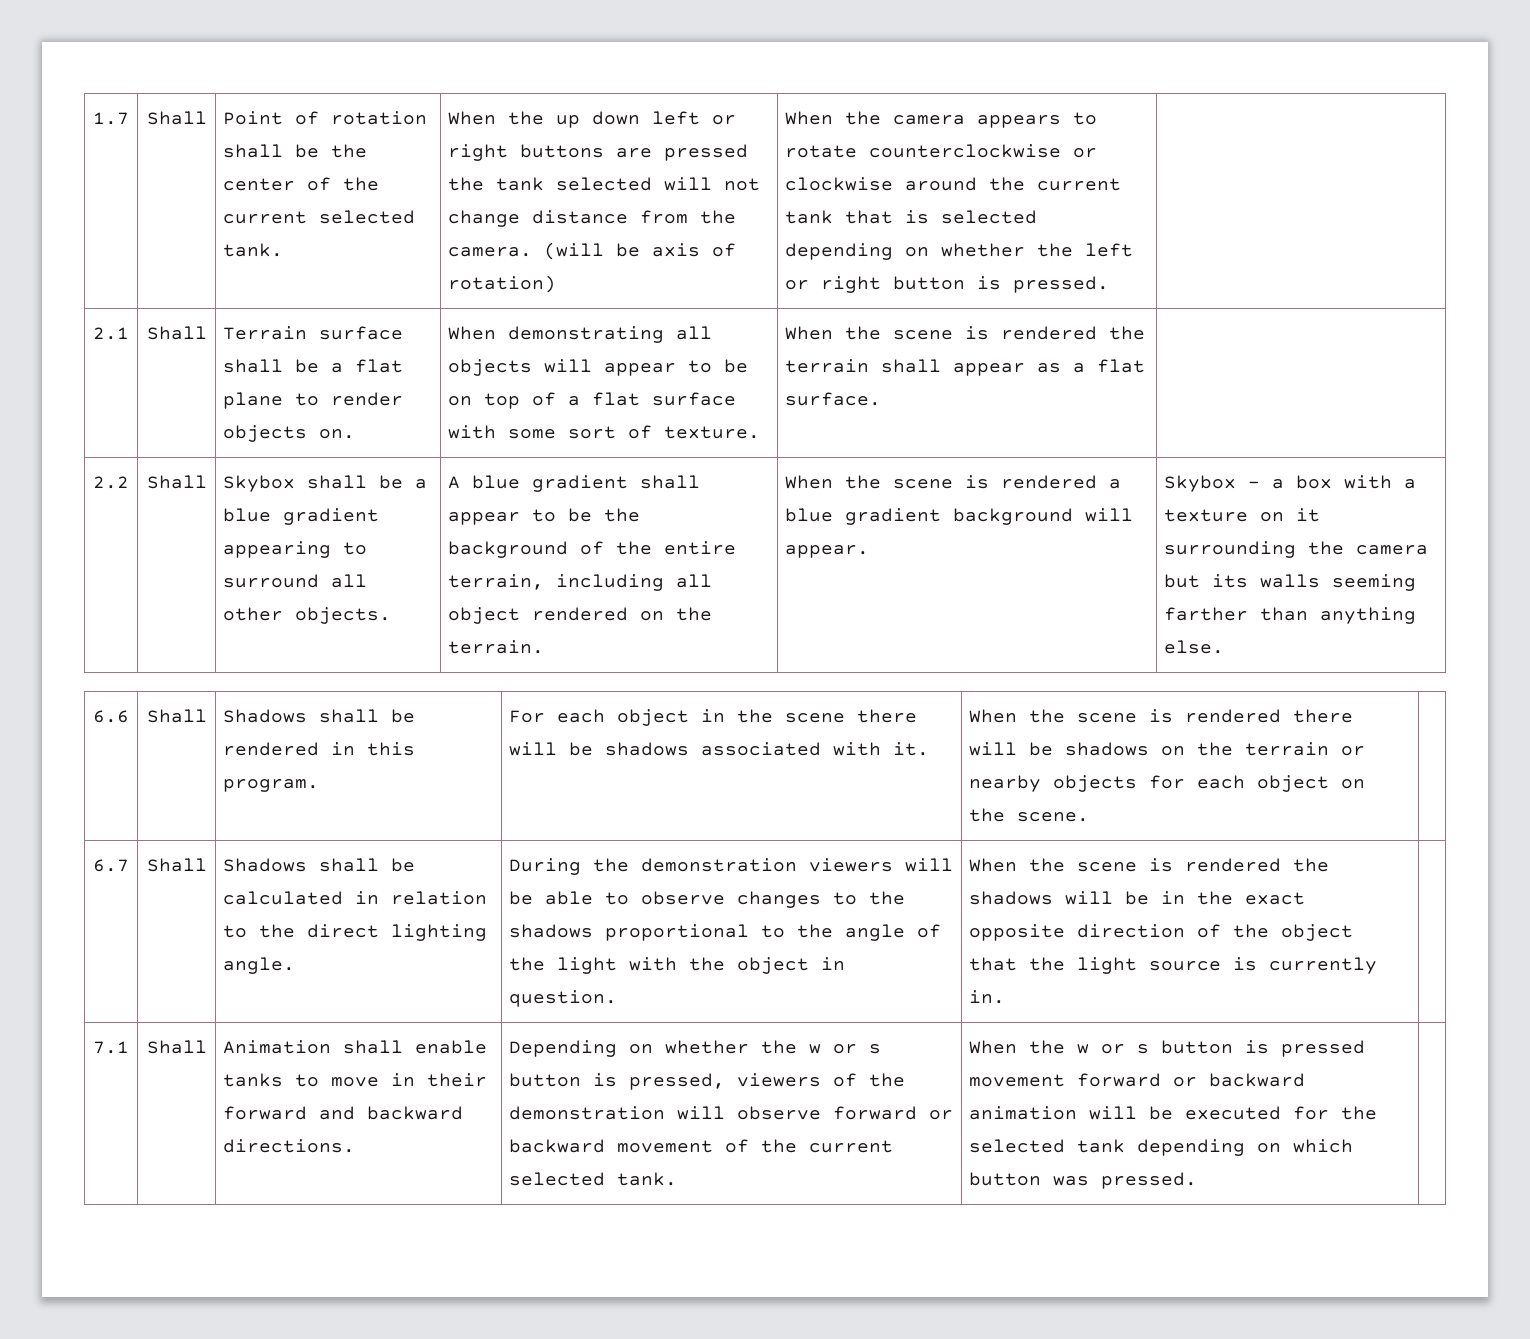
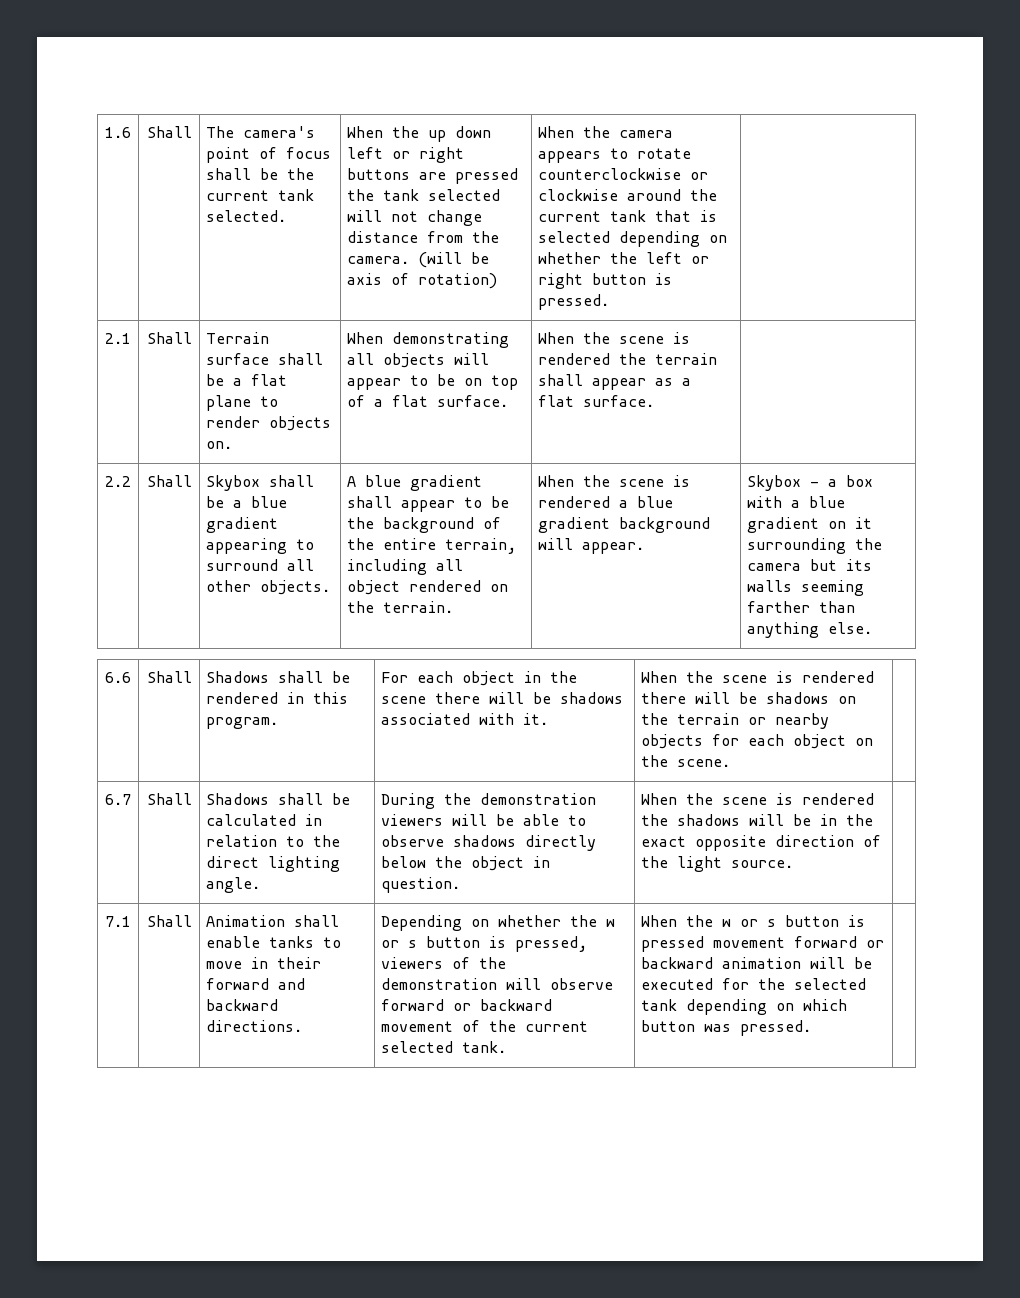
- 1.7 | Shall | Point of rotation shall be the center of the current selected tank.
+ 1.6 | Shall | The camera's point of focus shall be the current tank selected.
- When demonstrating all objects will appear to be on top of a flat surface with some sort of texture.
+ When demonstrating all objects will appear to be on top of a flat surface.
- Skybox - a box with a texture on it surrounding the camera but its walls seeming farther than anything else.
+ Skybox - a box with a blue gradient on it surrounding the camera but its walls seeming farther than anything else.
- During the demonstration viewers will be able to observe changes to the shadows proportional to the angle of the light with the object in question.
+ During the demonstration viewers will be able to observe shadows directly below the object in question.
- When the scene is rendered the shadows will be in the exact opposite direction of the object that the light source is currently in.
+ When the scene is rendered the shadows will be in the exact opposite direction of the light source.

